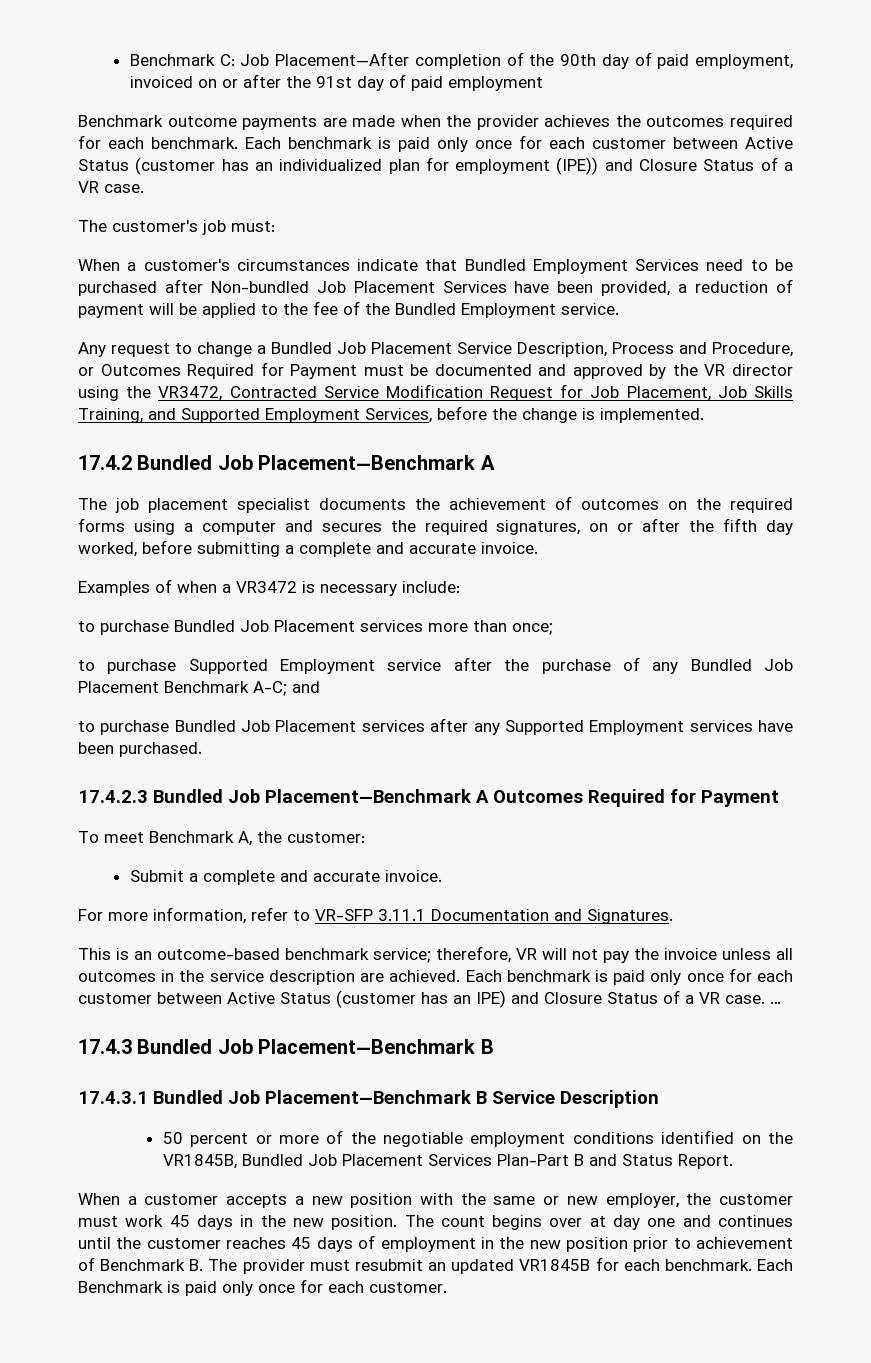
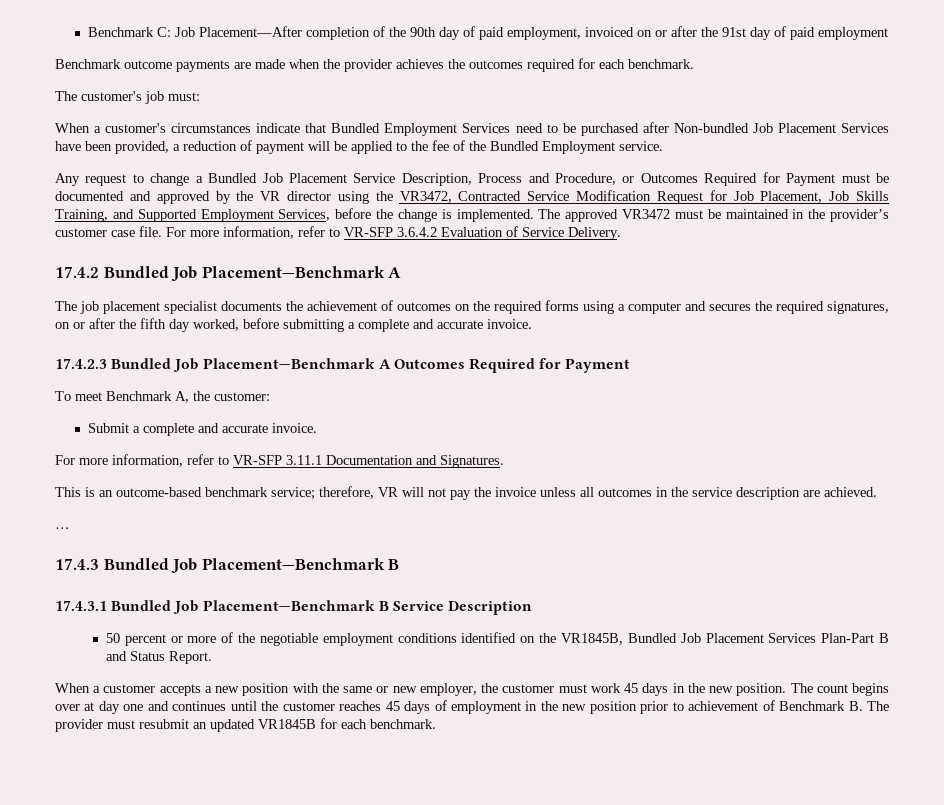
- Each benchmark is paid only once for each customer between Active Status (customer has an individualized plan for employment (IPE)) and Closure Status of a VR case.
+ The approved VR3472 must be maintained in the provider’s customer case file. For more information, refer to VR-SFP 3.6.4.2 Evaluation of Service Delivery.
- Examples of when a VR3472 is necessary include:
- to purchase Bundled Job Placement services more than once;
- to purchase Supported Employment service after the purchase of any Bundled Job Placement Benchmark A-C; and
- to purchase Bundled Job Placement services after any Supported Employment services have been purchased.
- This is an outcome-based benchmark service; therefore, VR will not pay the invoice unless all outcomes in the service description are achieved. Each benchmark is paid only once for each customer between Active Status (customer has an IPE) and Closure Status of a VR case. …
+ This is an outcome-based benchmark service; therefore, VR will not pay the invoice unless all outcomes in the service description are achieved.
+ …
- Each Benchmark is paid only once for each customer.

